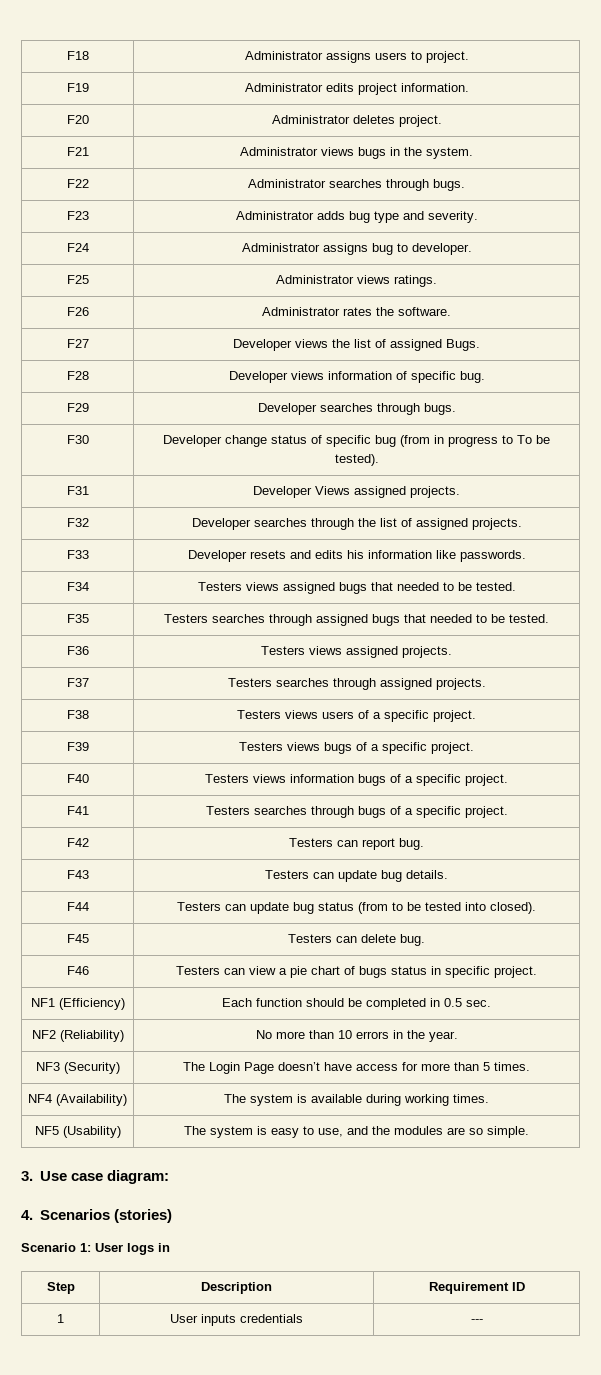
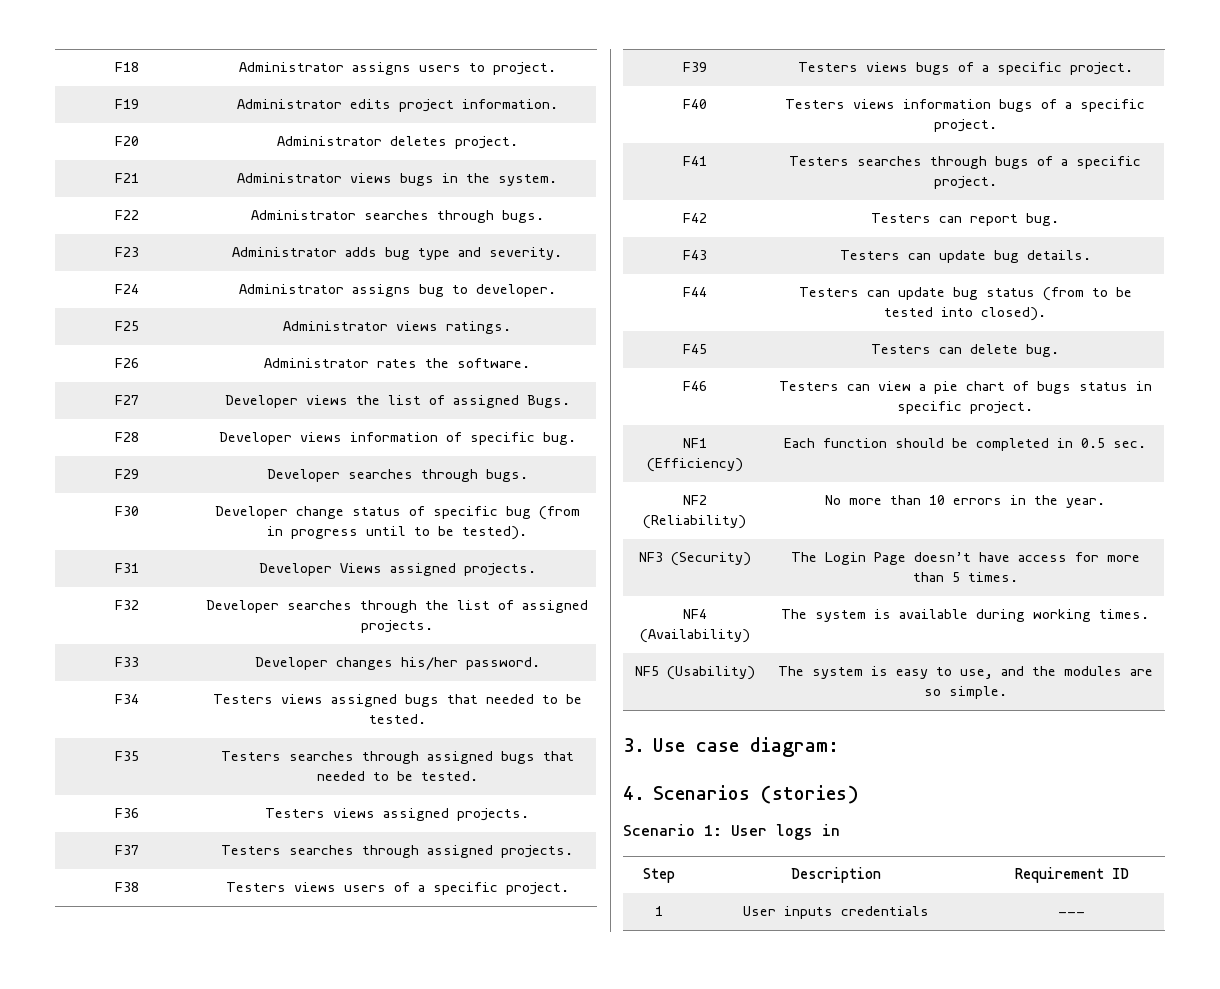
- F30 | Developer change status of specific bug (from in progress to To be tested).
+ F30 | Developer change status of specific bug (from in progress until to be tested).
- F33 | Developer resets and edits his information like passwords.
+ F33 | Developer changes his/her password.

